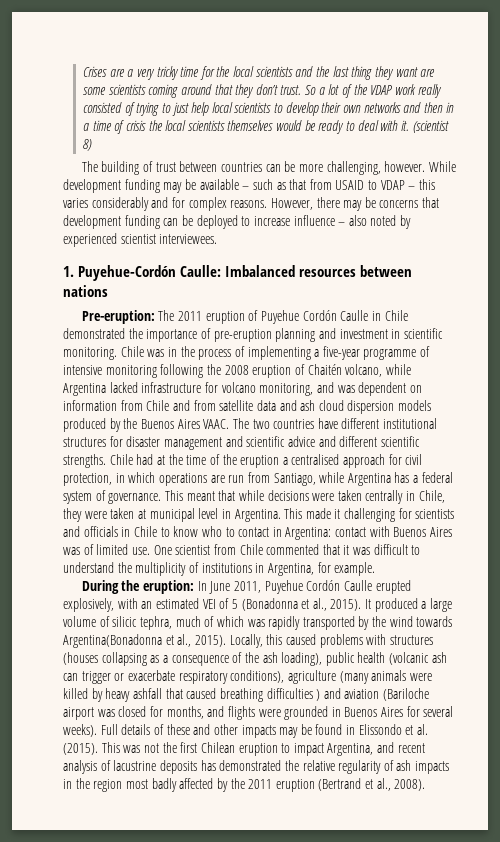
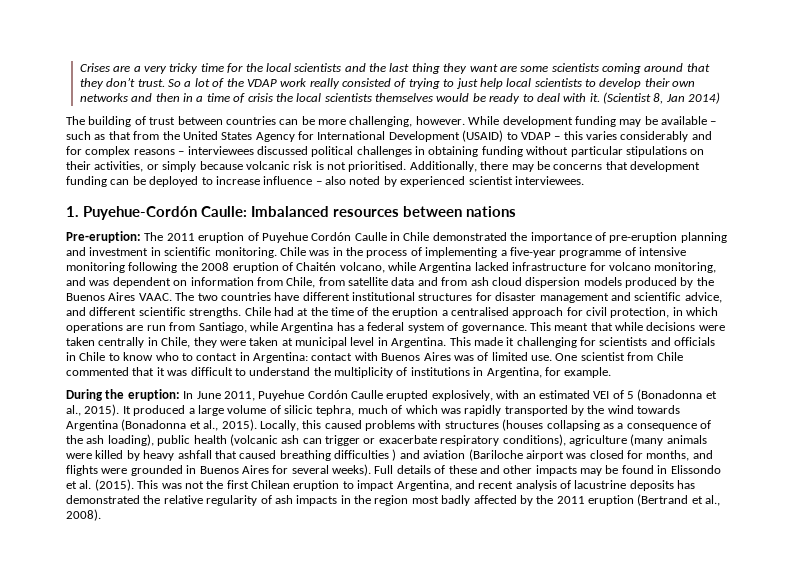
- (scientist 8)
+ (Scientist 8, Jan 2014)
- While development funding may be available – such as that from USAID to VDAP – this varies considerably and for complex reasons. However, there may be concerns that development funding can be deployed to increase influence – also noted by experienced scientist interviewees.
+ While development funding may be available – such as that from the United States Agency for International Development (USAID) to VDAP – this varies considerably and for complex reasons – interviewees discussed political challenges in obtaining funding without particular stipulations on their activities, or simply because volcanic risk is not prioritised. Additionally, there may be concerns that development funding can be deployed to increase influence – also noted by experienced scientist interviewees.
- Chile was in the process of implementing a five-year programme of intensive monitoring following the 2008 eruption of Chaitén volcano, while Argentina lacked infrastructure for volcano monitoring, and was dependent on information from Chile and from satellite data and ash cloud dispersion models produced by the Buenos Aires VAAC.
+ Chile was in the process of implementing a five-year programme of intensive monitoring following the 2008 eruption of Chaitén volcano, while Argentina lacked infrastructure for volcano monitoring, and was dependent on information from Chile, from satellite data and from ash cloud dispersion models produced by the Buenos Aires VAAC.
- The two countries have different institutional structures for disaster management and scientific advice and different scientific strengths.
+ The two countries have different institutional structures for disaster management and scientific advice, and different scientific strengths.
- It produced a large volume of silicic tephra, much of which was rapidly transported by the wind towards Argentina(Bonadonna et al., 2015).
+ It produced a large volume of silicic tephra, much of which was rapidly transported by the wind towards Argentina (Bonadonna et al., 2015).

